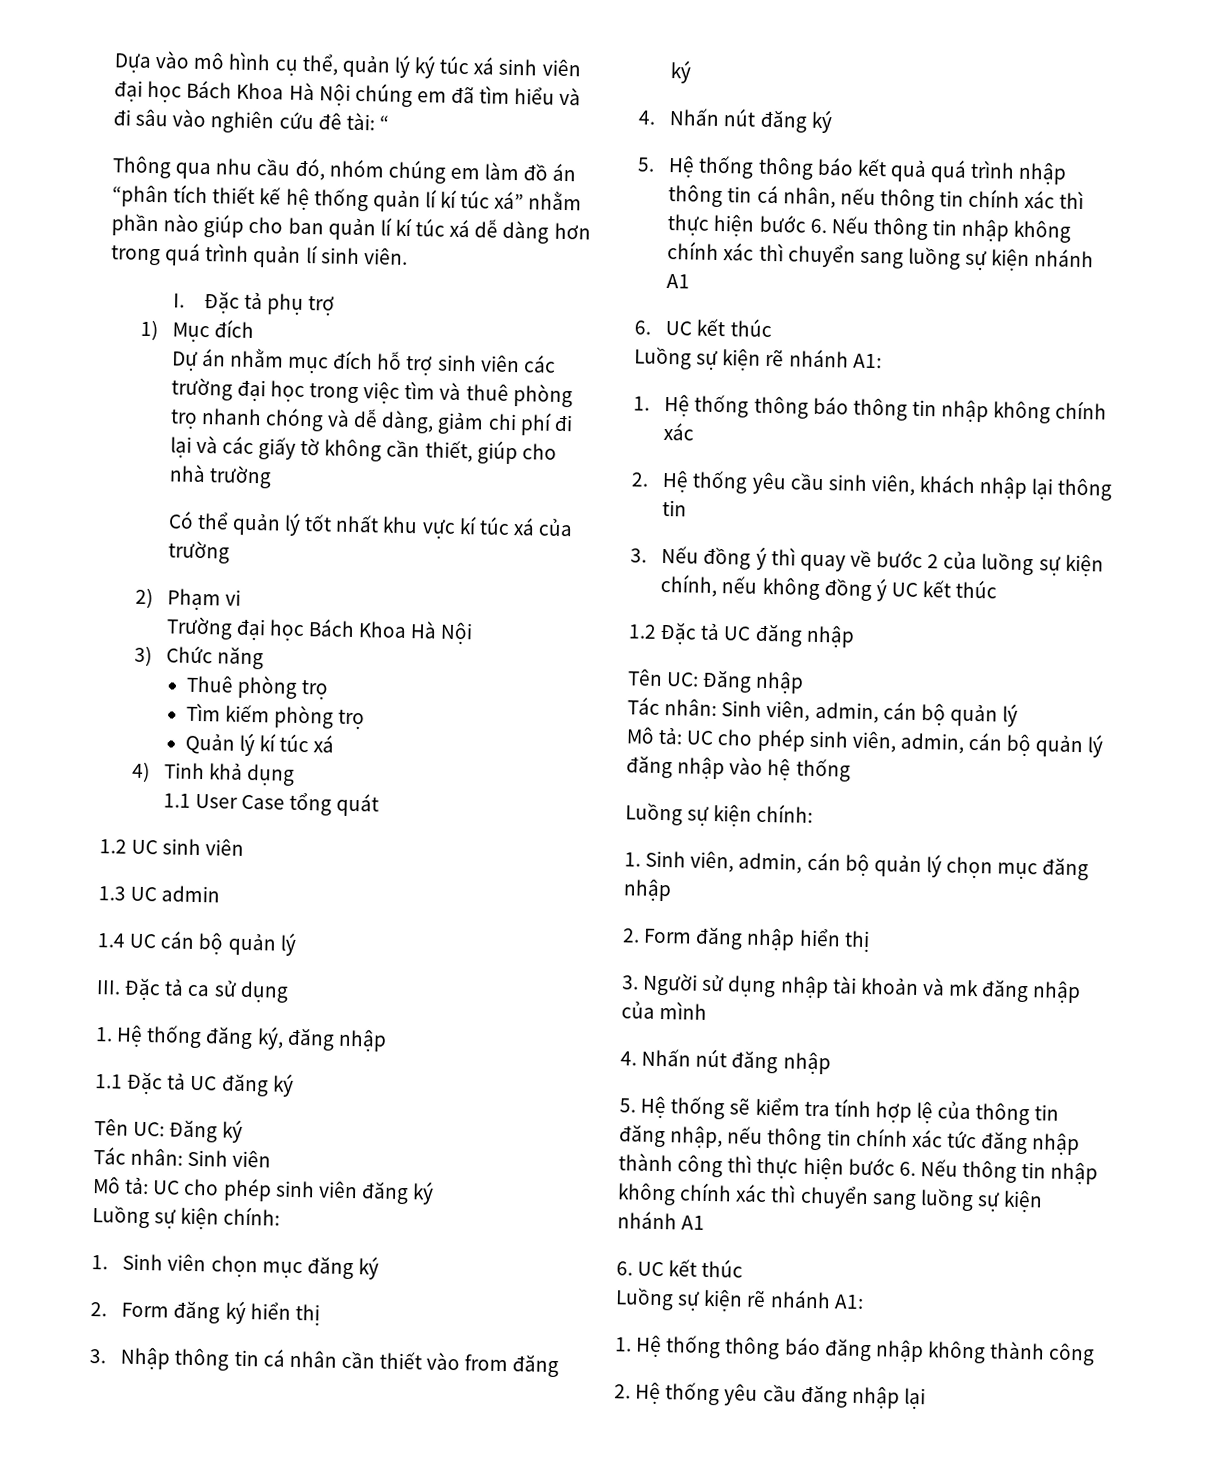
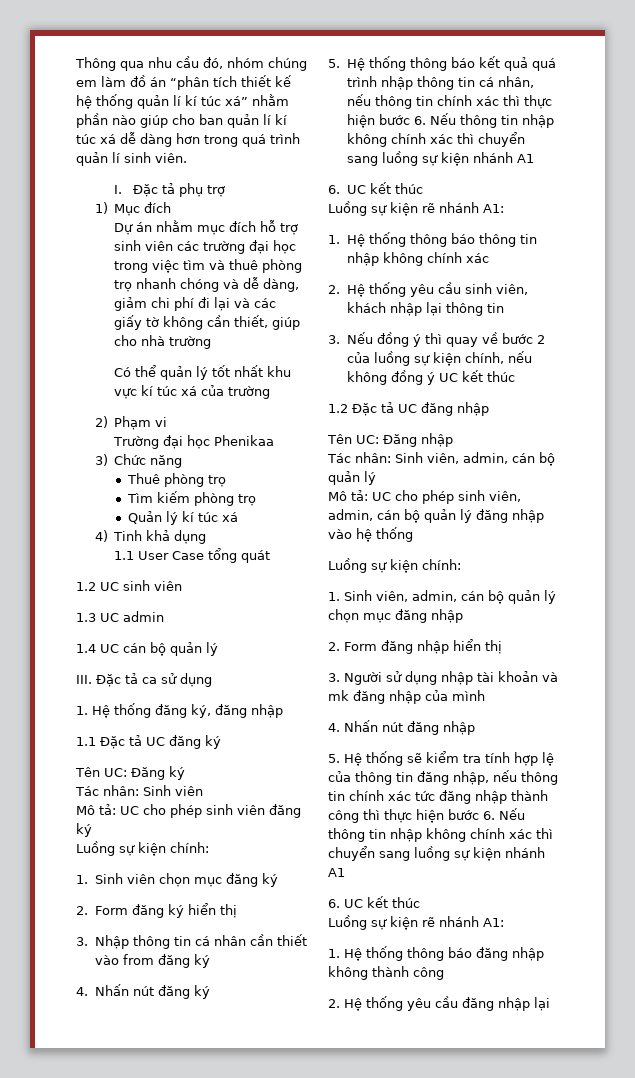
- Dựa vào mô hình cụ thể, quản lý ký túc xá sinh viên đại học Bách Khoa Hà Nội chúng em đã tìm hiểu và đi sâu vào nghiên cứu đê tài: “
- Trường đại học Bách Khoa Hà Nội
+ Trường đại học Phenikaa

